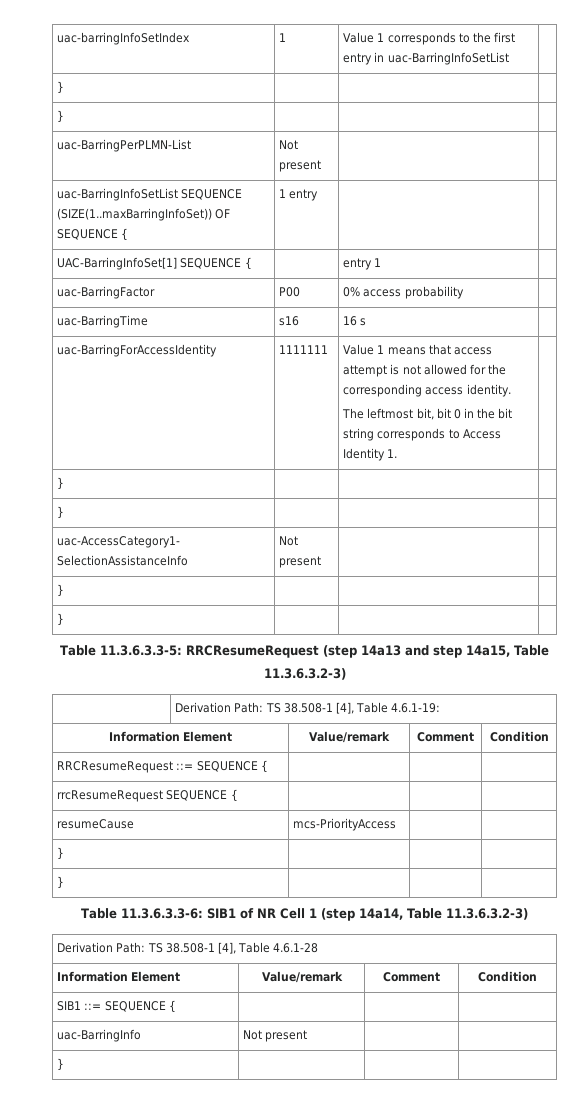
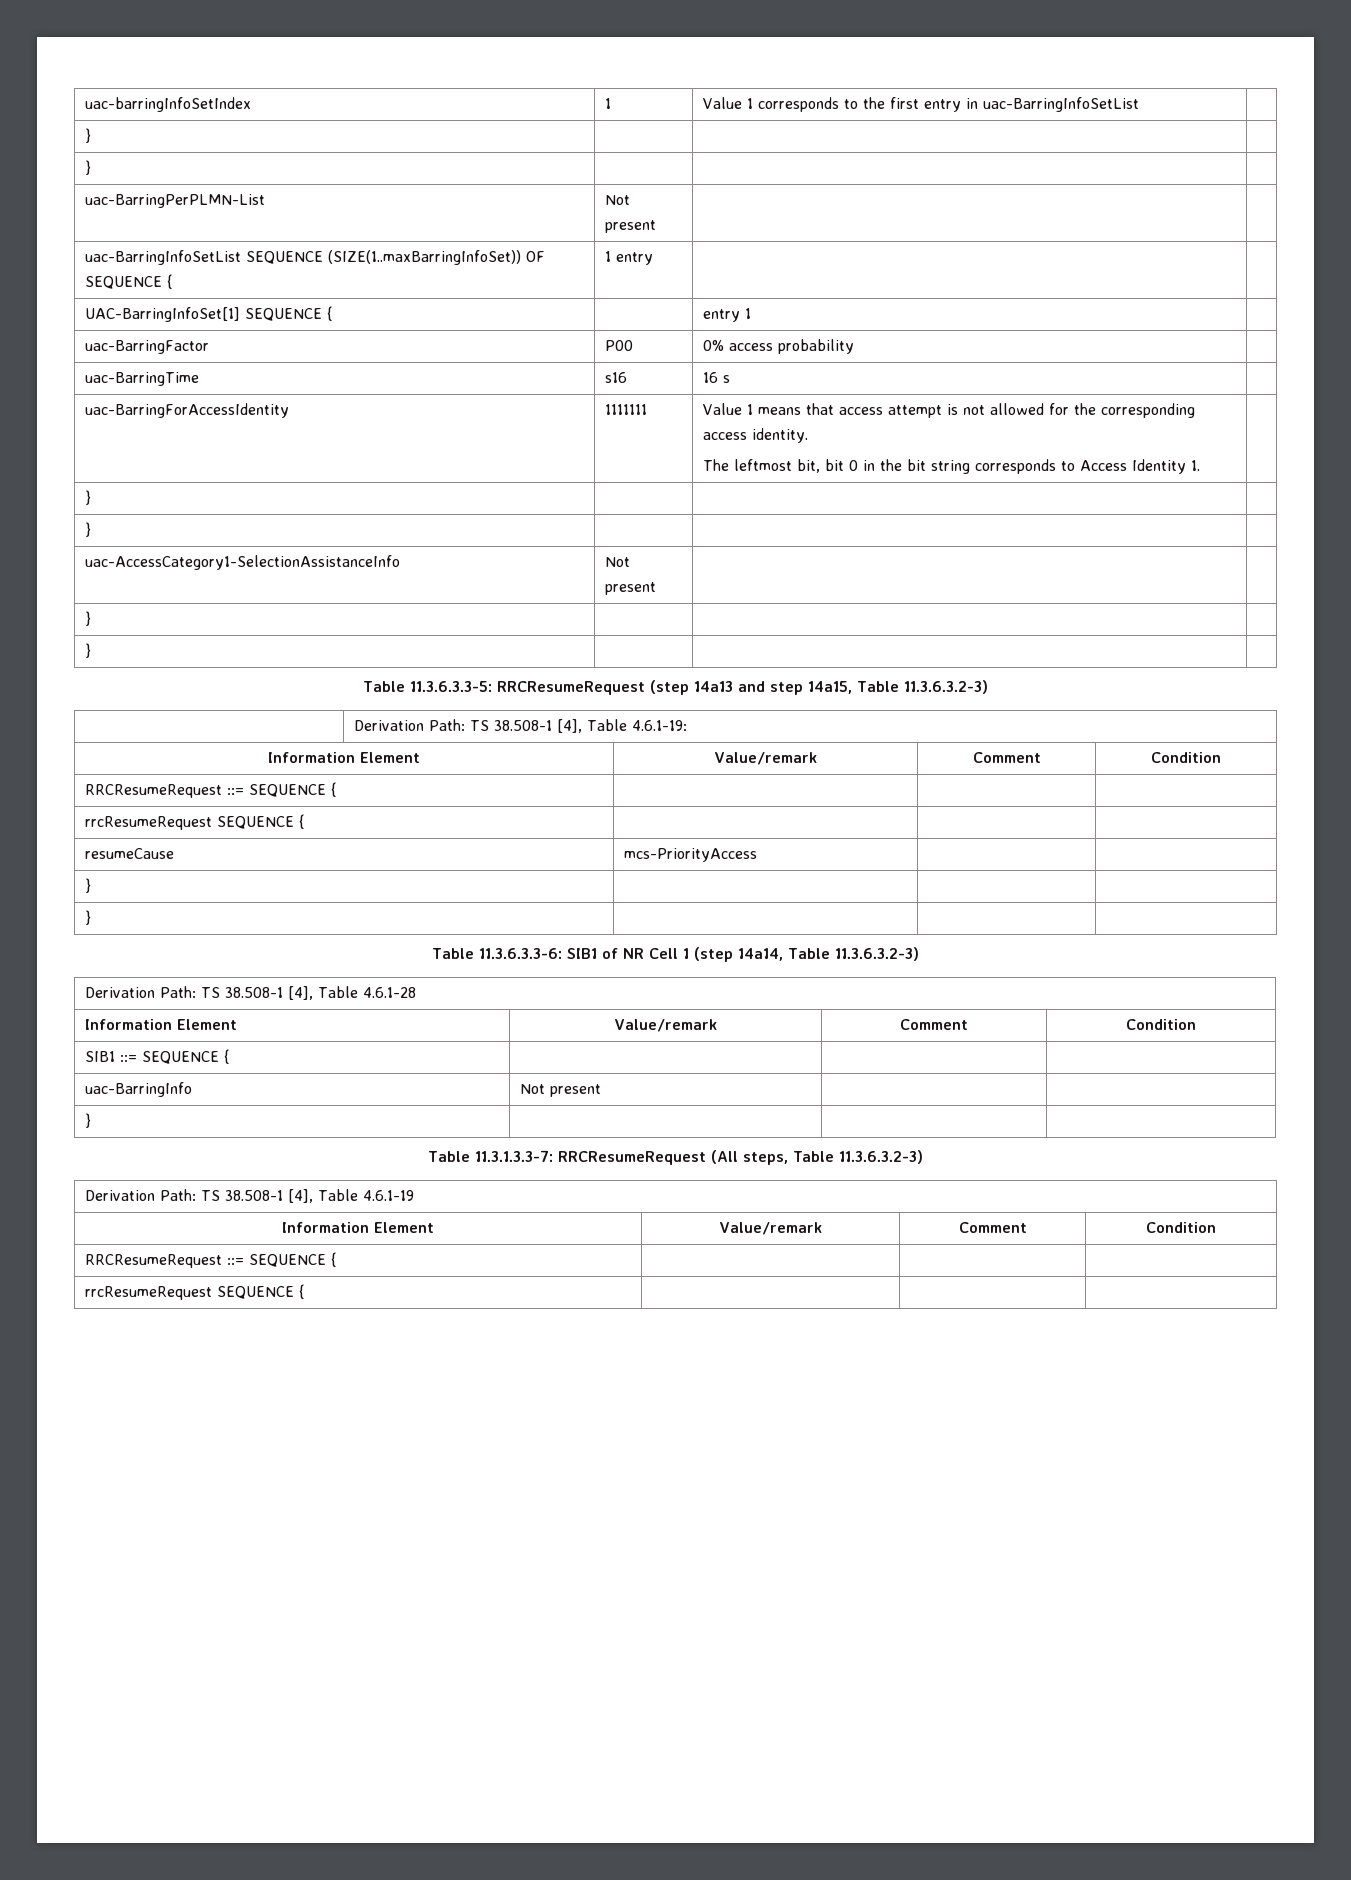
+ Table 11.3.1.3.3-7: RRCResumeRequest (All steps, Table 11.3.6.3.2-3)
+ Derivation Path: TS 38.508-1 [4], Table 4.6.1-19
+ Information Element | Value/remark | Comment | Condition
+ RRCResumeRequest ::= SEQUENCE { | | |
+ rrcResumeRequest SEQUENCE { | | |

